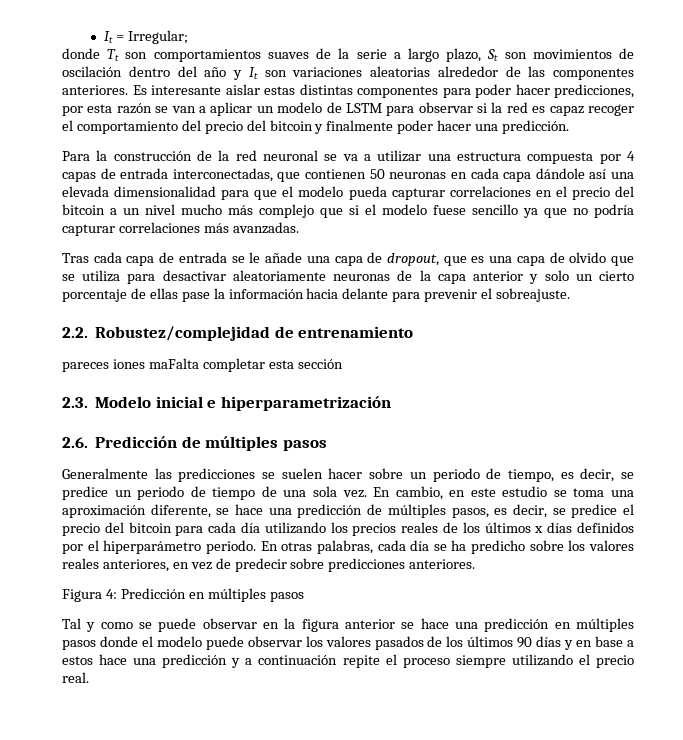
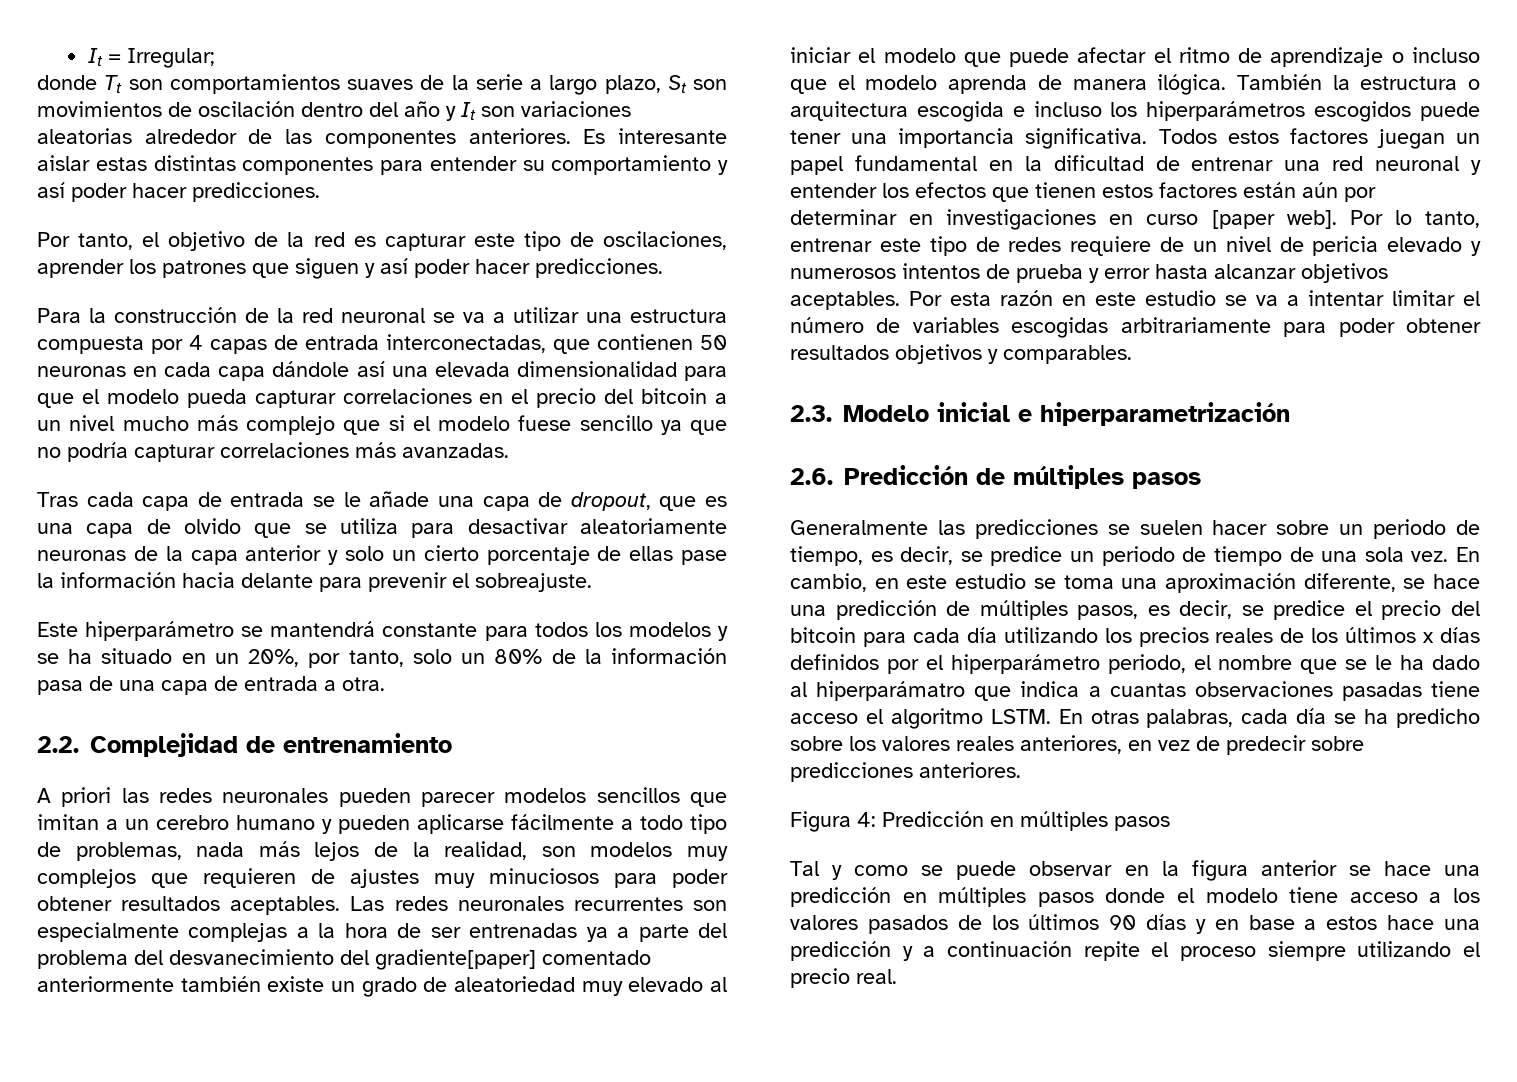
- Es interesante aislar estas distintas componentes para poder hacer predicciones, por esta razón se van a aplicar un modelo de LSTM para observar si la red es capaz recoger el comportamiento del precio del bitcoin y finalmente poder hacer una predicción.
+ Es interesante aislar estas distintas componentes para entender su comportamiento y así poder hacer predicciones.
+ Por tanto, el objetivo de la red es capturar este tipo de oscilaciones, aprender los patrones que siguen y así poder hacer predicciones.
+ Este hiperparámetro se mantendrá constante para todos los modelos y se ha situado en un 20%, por tanto, solo un 80% de la información pasa de una capa de entrada a otra.
- 2.2. Robustez/complejidad de entrenamiento
+ 2.2. Complejidad de entrenamiento
- pareces iones maFalta completar esta sección
+ A priori las redes neuronales pueden parecer modelos sencillos que imitan a un cerebro humano y pueden aplicarse fácilmente a todo tipo de problemas, nada más lejos de la realidad, son modelos muy complejos que requieren de ajustes muy minuciosos para poder obtener resultados aceptables. Las redes neuronales recurrentes son especialmente complejas a la hora de ser entrenadas ya a parte del problema del desvanecimiento del gradiente[paper] comentado anteriormente también existe un grado de aleatoriedad muy elevado al iniciar el modelo que puede afectar el ritmo de aprendizaje o incluso que el modelo aprenda de manera ilógica. También la estructura o arquitectura escogida e incluso los hiperparámetros escogidos puede tener una importancia significativa. Todos estos factores juegan un papel fundamental en la dificultad de entrenar una red neuronal y entender los efectos que tienen estos factores están aún por determinar en investigaciones en curso [paper web]. Por lo tanto, entrenar este tipo de redes requiere de un nivel de pericia elevado y numerosos intentos de prueba y error hasta alcanzar objetivos aceptables. Por esta razón en este estudio se va a intentar limitar el número de variables escogidas arbitrariamente para poder obtener resultados objetivos y comparables.
- En cambio, en este estudio se toma una aproximación diferente, se hace una predicción de múltiples pasos, es decir, se predice el precio del bitcoin para cada día utilizando los precios reales de los últimos x días definidos por el hiperparámetro periodo.
+ En cambio, en este estudio se toma una aproximación diferente, se hace una predicción de múltiples pasos, es decir, se predice el precio del bitcoin para cada día utilizando los precios reales de los últimos x días definidos por el hiperparámetro periodo, el nombre que se le ha dado al hiperparámatro que indica a cuantas observaciones pasadas tiene acceso el algoritmo LSTM.
- Tal y como se puede observar en la figura anterior se hace una predicción en múltiples pasos donde el modelo puede observar los valores pasados de los últimos 90 días y en base a estos hace una predicción y a continuación repite el proceso siempre utilizando el precio real.
+ Tal y como se puede observar en la figura anterior se hace una predicción en múltiples pasos donde el modelo tiene acceso a los valores pasados de los últimos 90 días y en base a estos hace una predicción y a continuación repite el proceso siempre utilizando el precio real.

